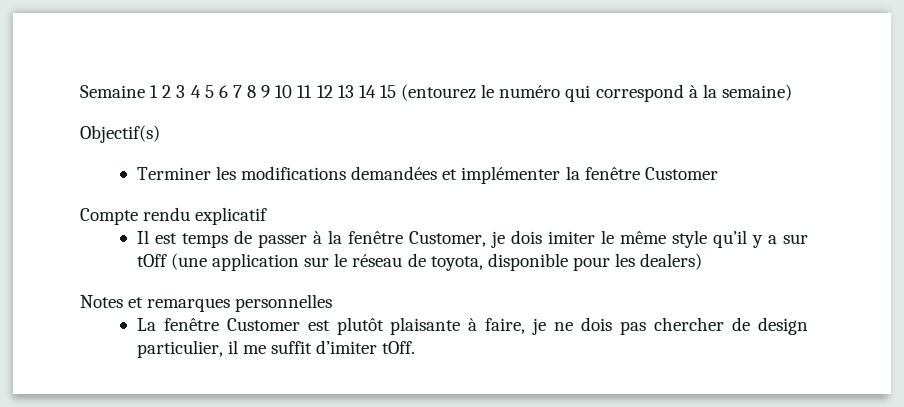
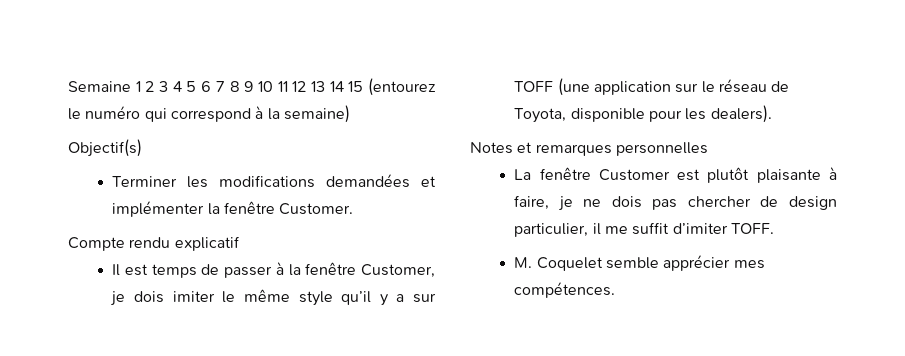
- Terminer les modifications demandées et implémenter la fenêtre Customer
+ Terminer les modifications demandées et implémenter la fenêtre Customer.
- Il est temps de passer à la fenêtre Customer, je dois imiter le même style qu’il y a sur tOff (une application sur le réseau de toyota, disponible pour les dealers)
+ Il est temps de passer à la fenêtre Customer, je dois imiter le même style qu’il y a sur TOFF (une application sur le réseau de Toyota, disponible pour les dealers).
- La fenêtre Customer est plutôt plaisante à faire, je ne dois pas chercher de design particulier, il me suffit d’imiter tOff.
+ La fenêtre Customer est plutôt plaisante à faire, je ne dois pas chercher de design particulier, il me suffit d’imiter TOFF.
+ M. Coquelet semble apprécier mes compétences.

